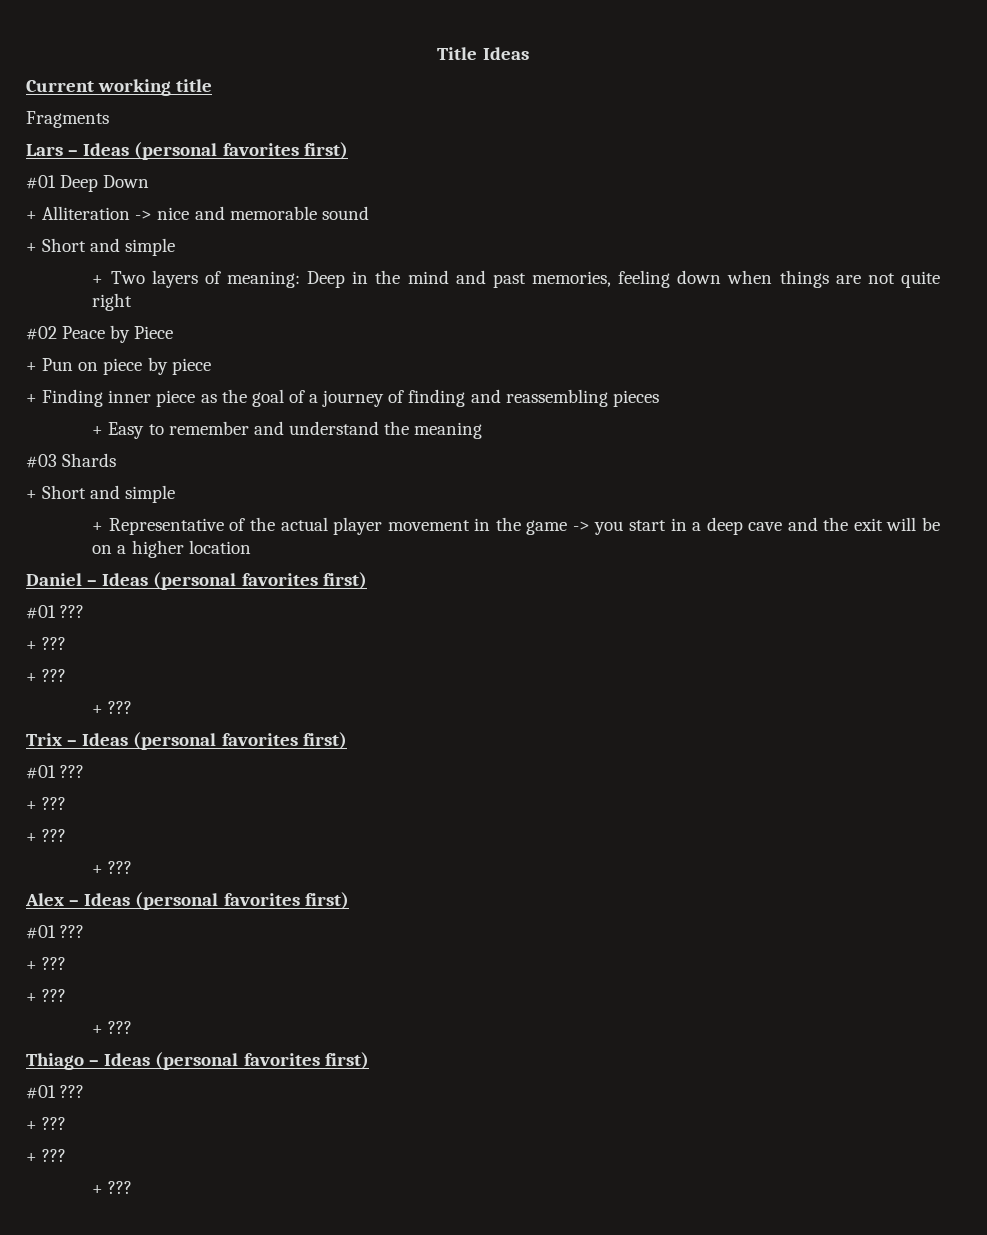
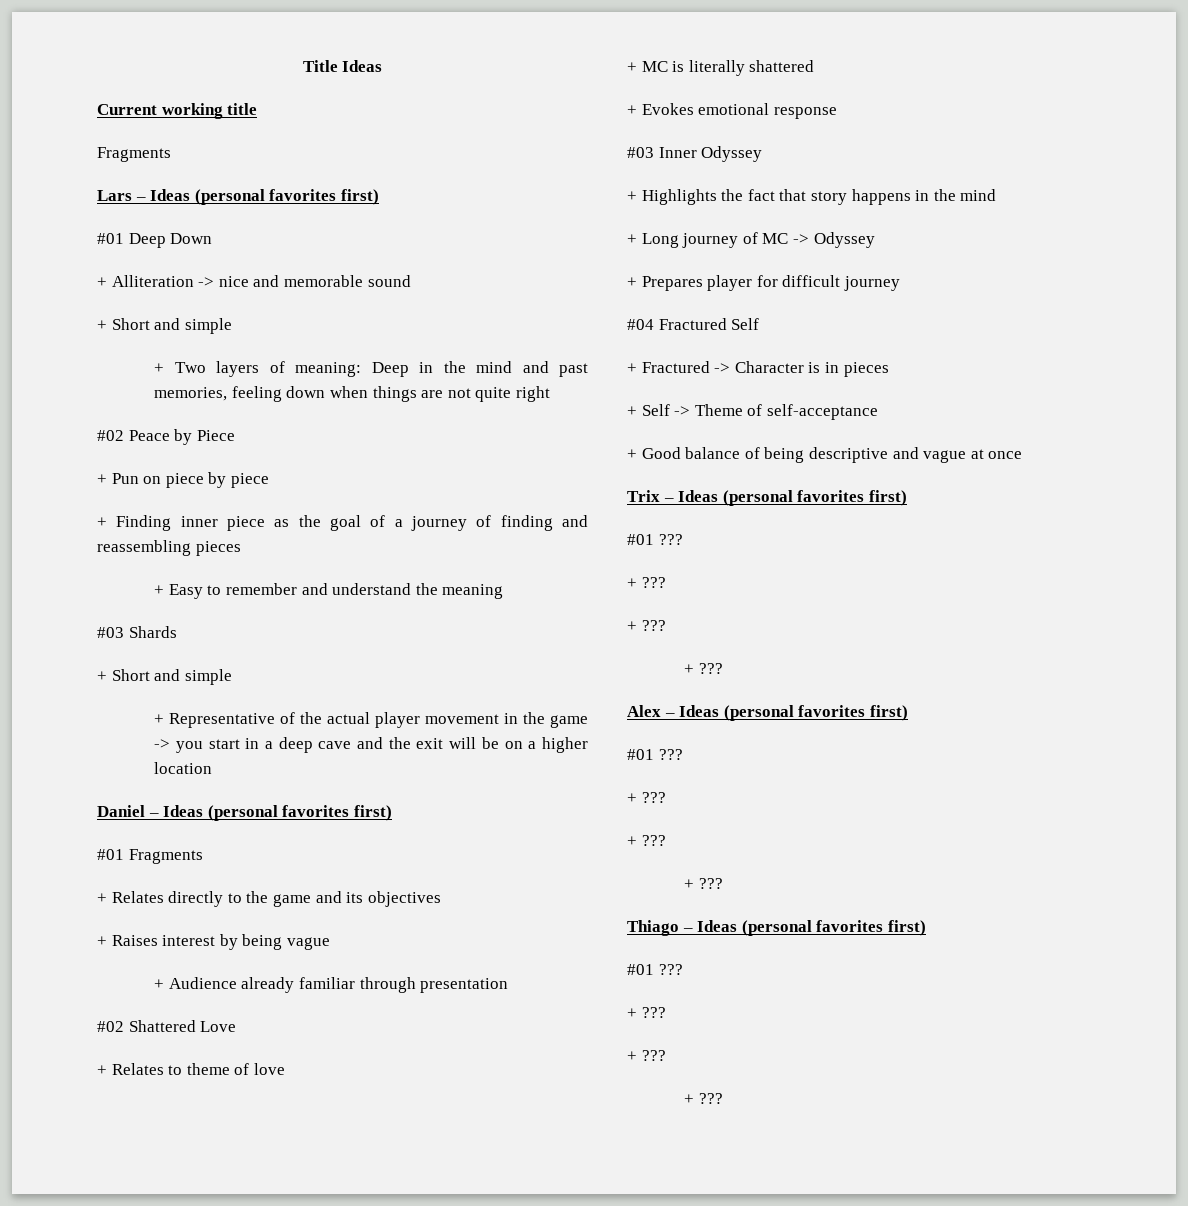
  Daniel – Ideas (personal favorites first)
- #01 ???
- + ???
- + ???
- + ???
+ #01 Fragments
+ + Relates directly to the game and its objectives
+ + Raises interest by being vague
+ + Audience already familiar through presentation
+ #02 Shattered Love
+ + Relates to theme of love
+ + MC is literally shattered
+ + Evokes emotional response
+ #03 Inner Odyssey
+ + Highlights the fact that story happens in the mind
+ + Long journey of MC -> Odyssey
+ + Prepares player for difficult journey
+ #04 Fractured Self
+ + Fractured -> Character is in pieces
+ + Self -> Theme of self-acceptance
+ + Good balance of being descriptive and vague at once

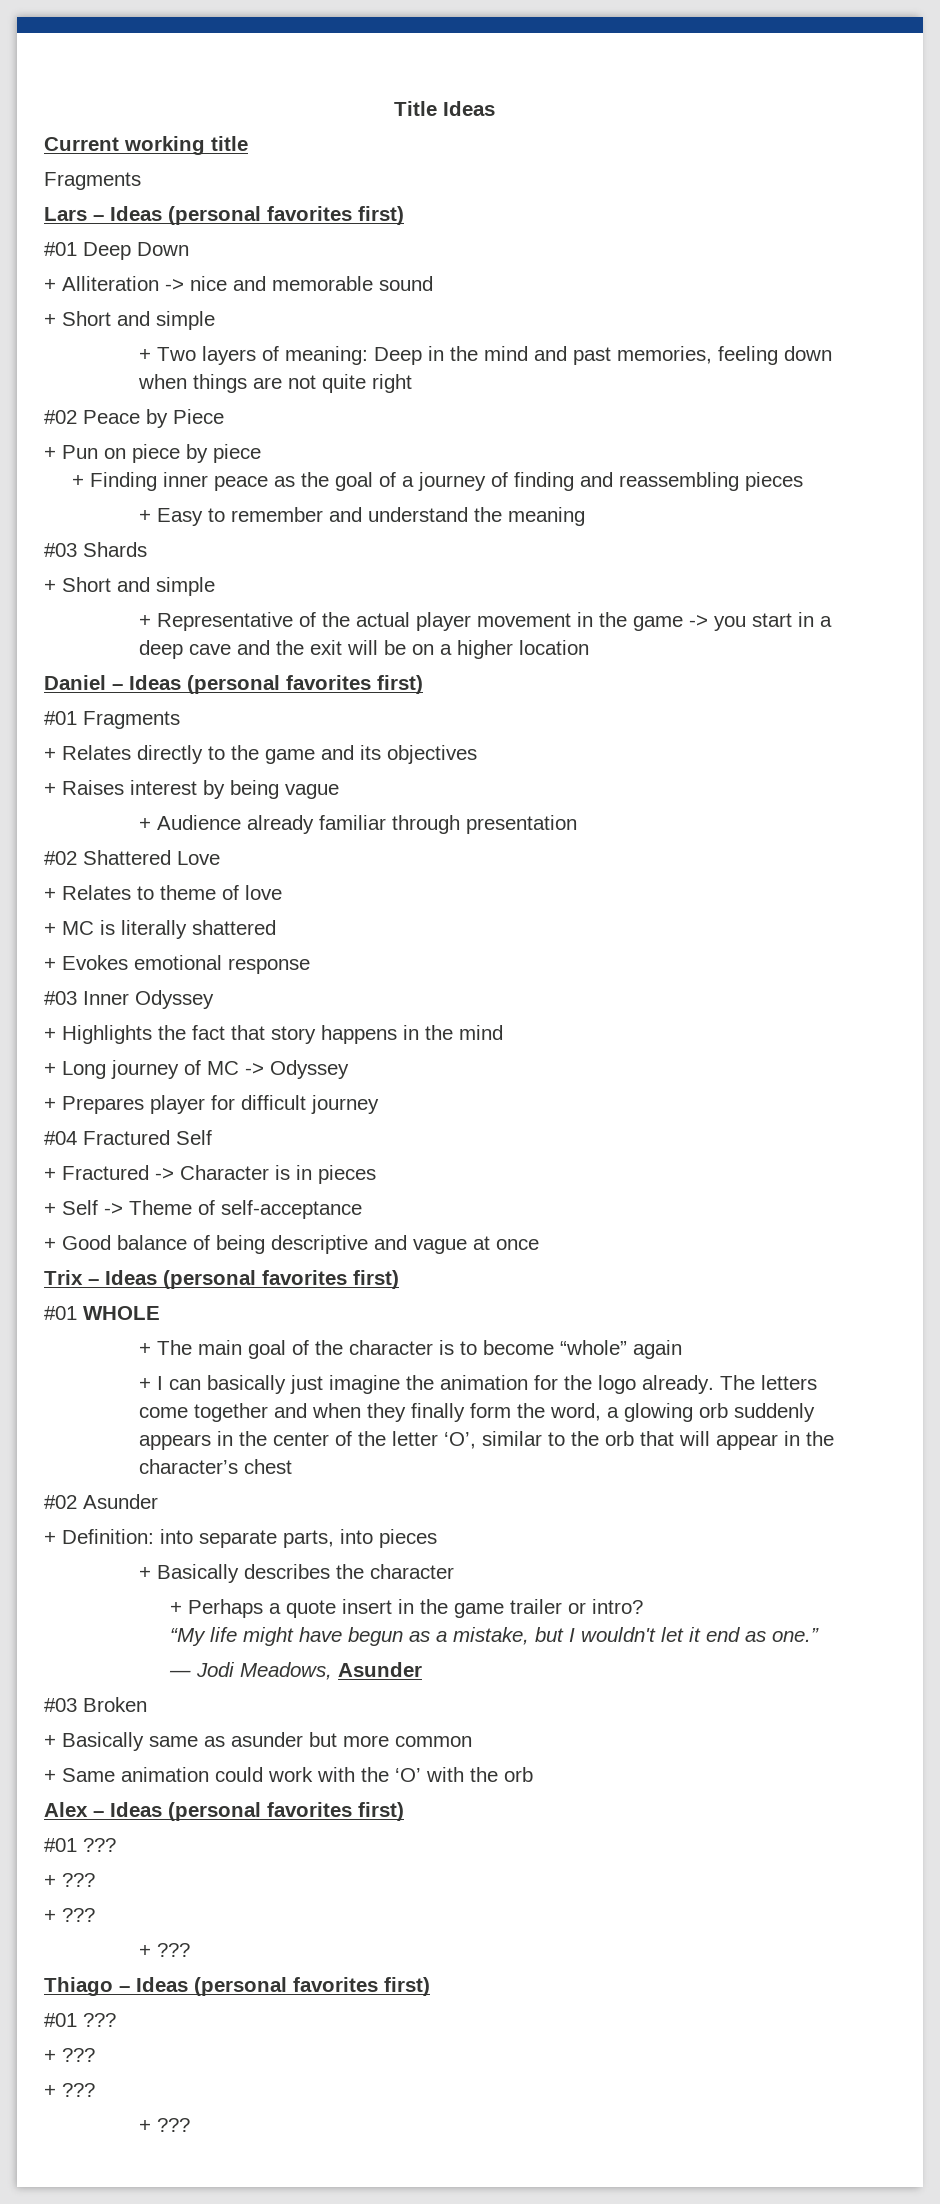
- + Finding inner piece as the goal of a journey of finding and reassembling pieces
+ + Finding inner peace as the goal of a journey of finding and reassembling pieces
  Trix – Ideas (personal favorites first)
- #01 ???
- + ???
- + ???
- + ???
+ #01 WHOLE
+ + The main goal of the character is to become “whole” again
+ + I can basically just imagine the animation for the logo already. The letters come together and when they finally form the word, a glowing orb suddenly appears in the center of the letter ‘O’, similar to the orb that will appear in the character’s chest
+ #02 Asunder
+ + Definition: into separate parts, into pieces
+ + Basically describes the character
+ + Perhaps a quote insert in the game trailer or intro?
+ “My life might have begun as a mistake, but I wouldn't let it end as one.”
+ ― Jodi Meadows, Asunder
+ #03 Broken
+ + Basically same as asunder but more common
+ + Same animation could work with the ‘O’ with the orb

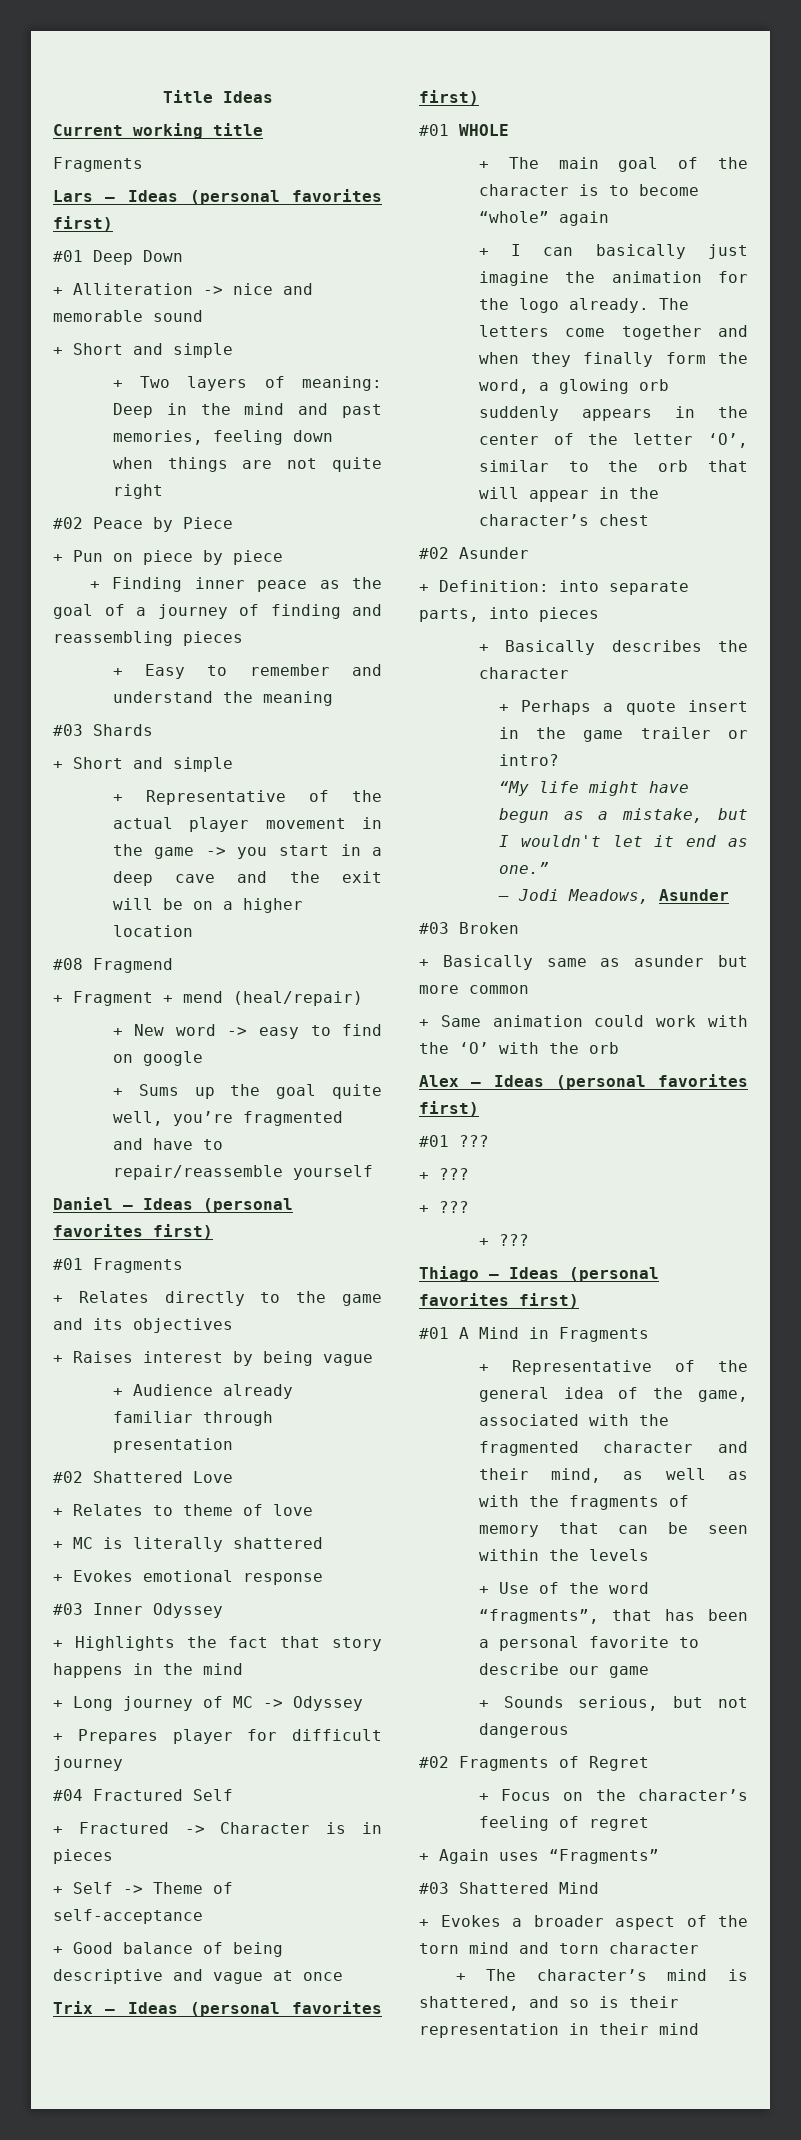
+ #08 Fragmend
+ + Fragment + mend (heal/repair)
+ + New word -> easy to find on google
+ + Sums up the goal quite well, you’re fragmented and have to repair/reassemble yourself
  Thiago – Ideas (personal favorites first)
- #01 ???
- + ???
- + ???
- + ???
+ #01 A Mind in Fragments
+ + Representative of the general idea of the game, associated with the fragmented character and their mind, as well as with the fragments of memory that can be seen within the levels
+ + Use of the word “fragments”, that has been a personal favorite to describe our game
+ + Sounds serious, but not dangerous
+ #02 Fragments of Regret
+ + Focus on the character’s feeling of regret
+ + Again uses “Fragments”
+ #03 Shattered Mind
+ + Evokes a broader aspect of the torn mind and torn character
+ + The character’s mind is shattered, and so is their representation in their mind

